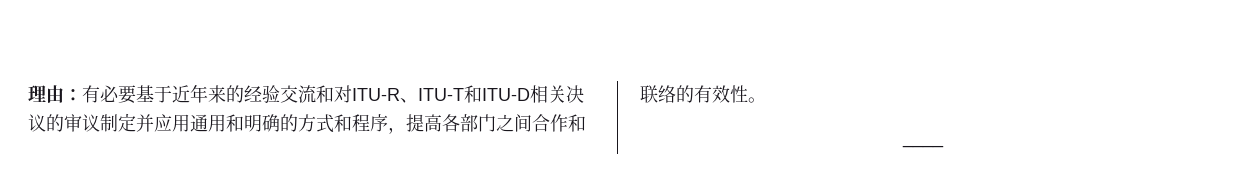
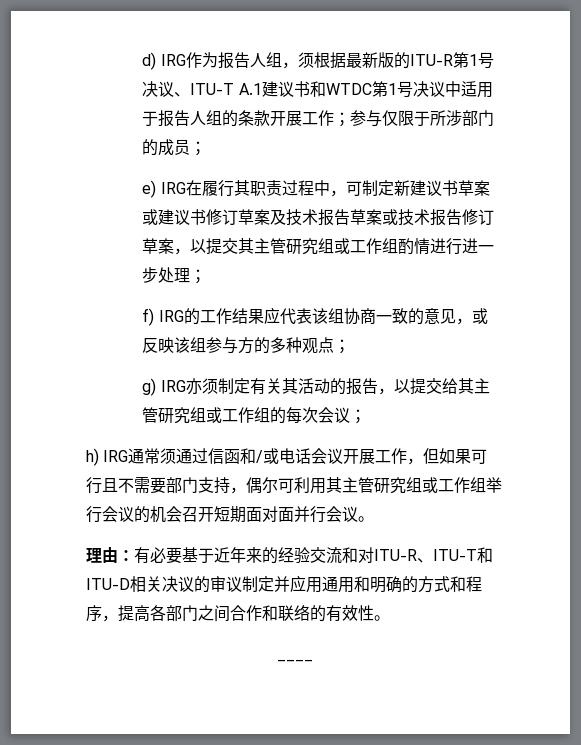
+ d) IRG作为报告人组，须根据最新版的ITU-R第1号决议、ITU-T A.1建议书和WTDC第1号决议中适用于报告人组的条款开展工作；参与仅限于所涉部门的成员；
+ e) IRG在履行其职责过程中，可制定新建议书草案或建议书修订草案及技术报告草案或技术报告修订草案，以提交其主管研究组或工作组酌情进行进一步处理；
+ f) IRG的工作结果应代表该组协商一致的意见，或反映该组参与方的多种观点；
+ g) IRG亦须制定有关其活动的报告，以提交给其主管研究组或工作组的每次会议；
+ h) IRG通常须通过信函和/或电话会议开展工作，但如果可行且不需要部门支持，偶尔可利用其主管研究组或工作组举行会议的机会召开短期面对面并行会议。

